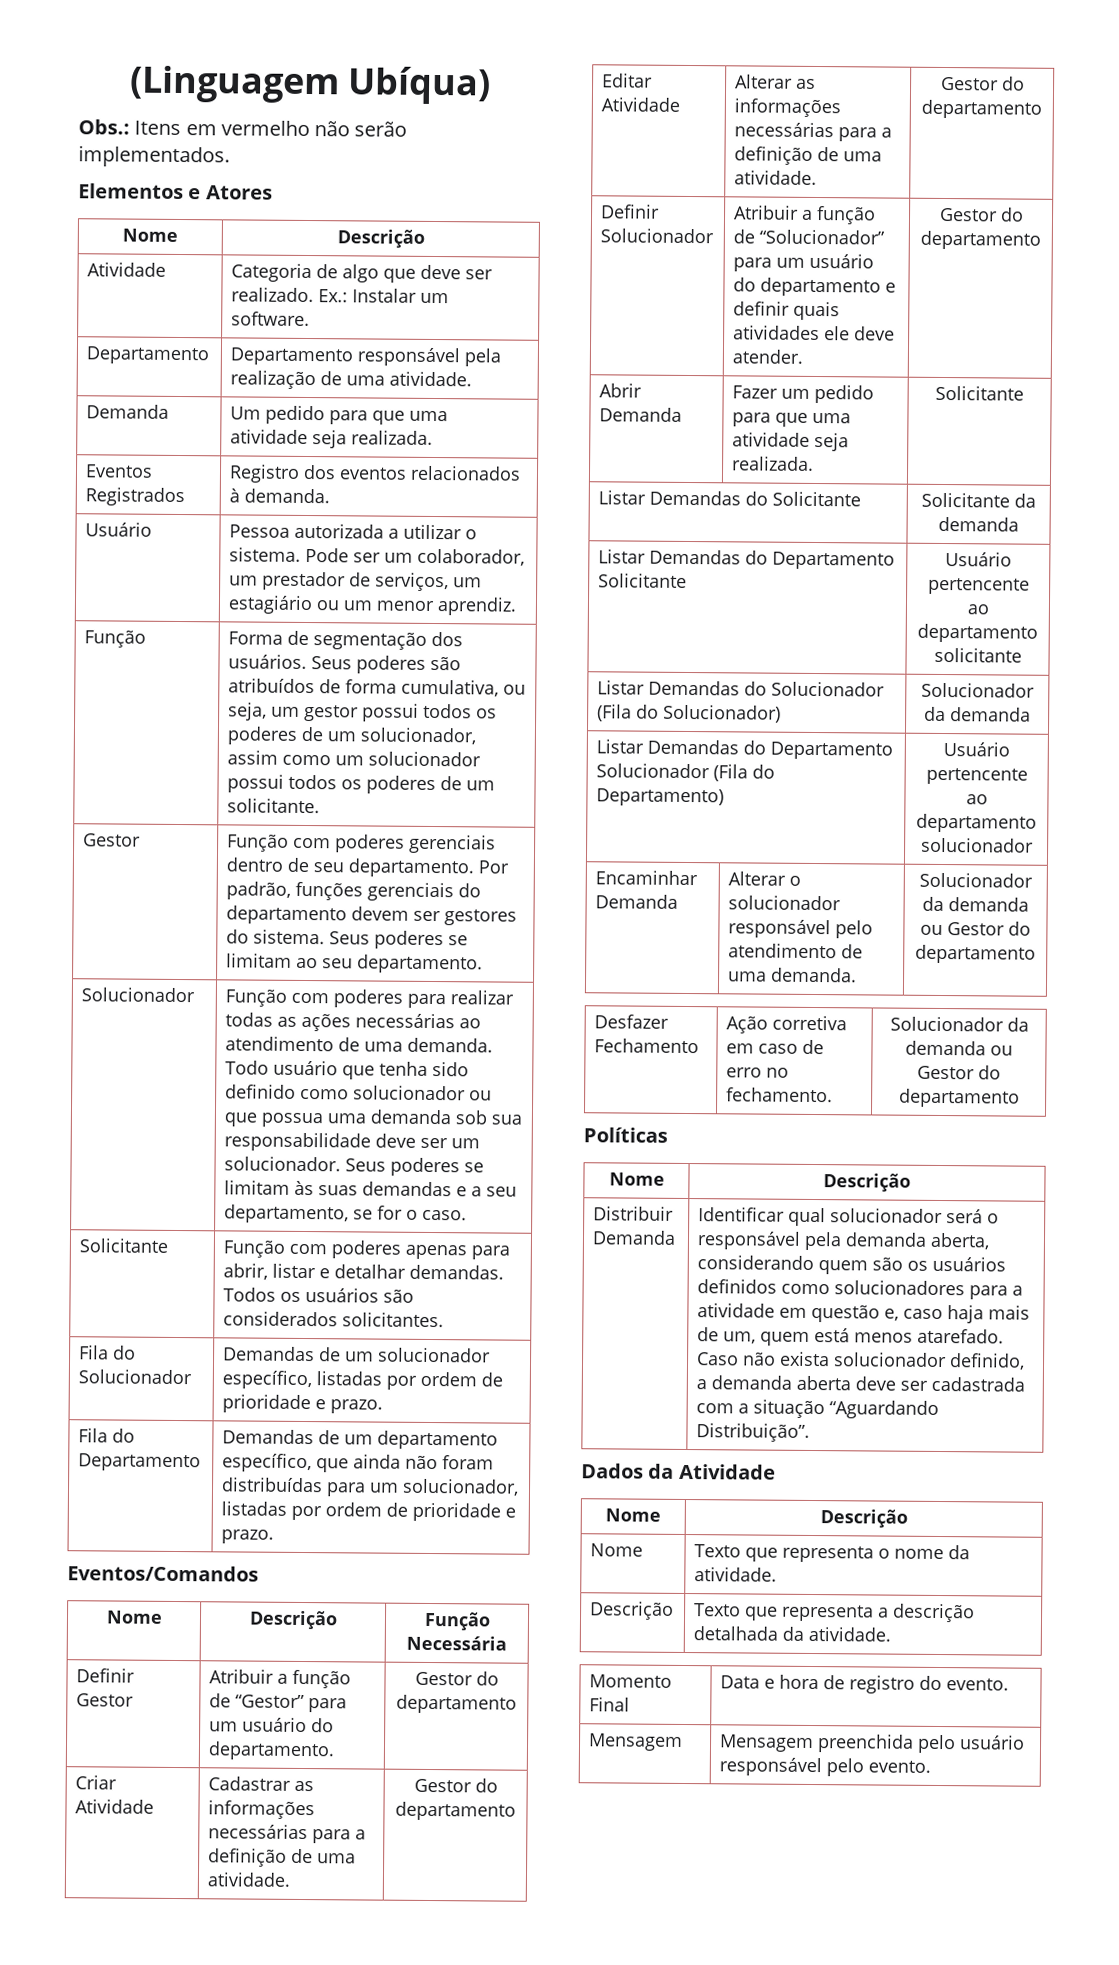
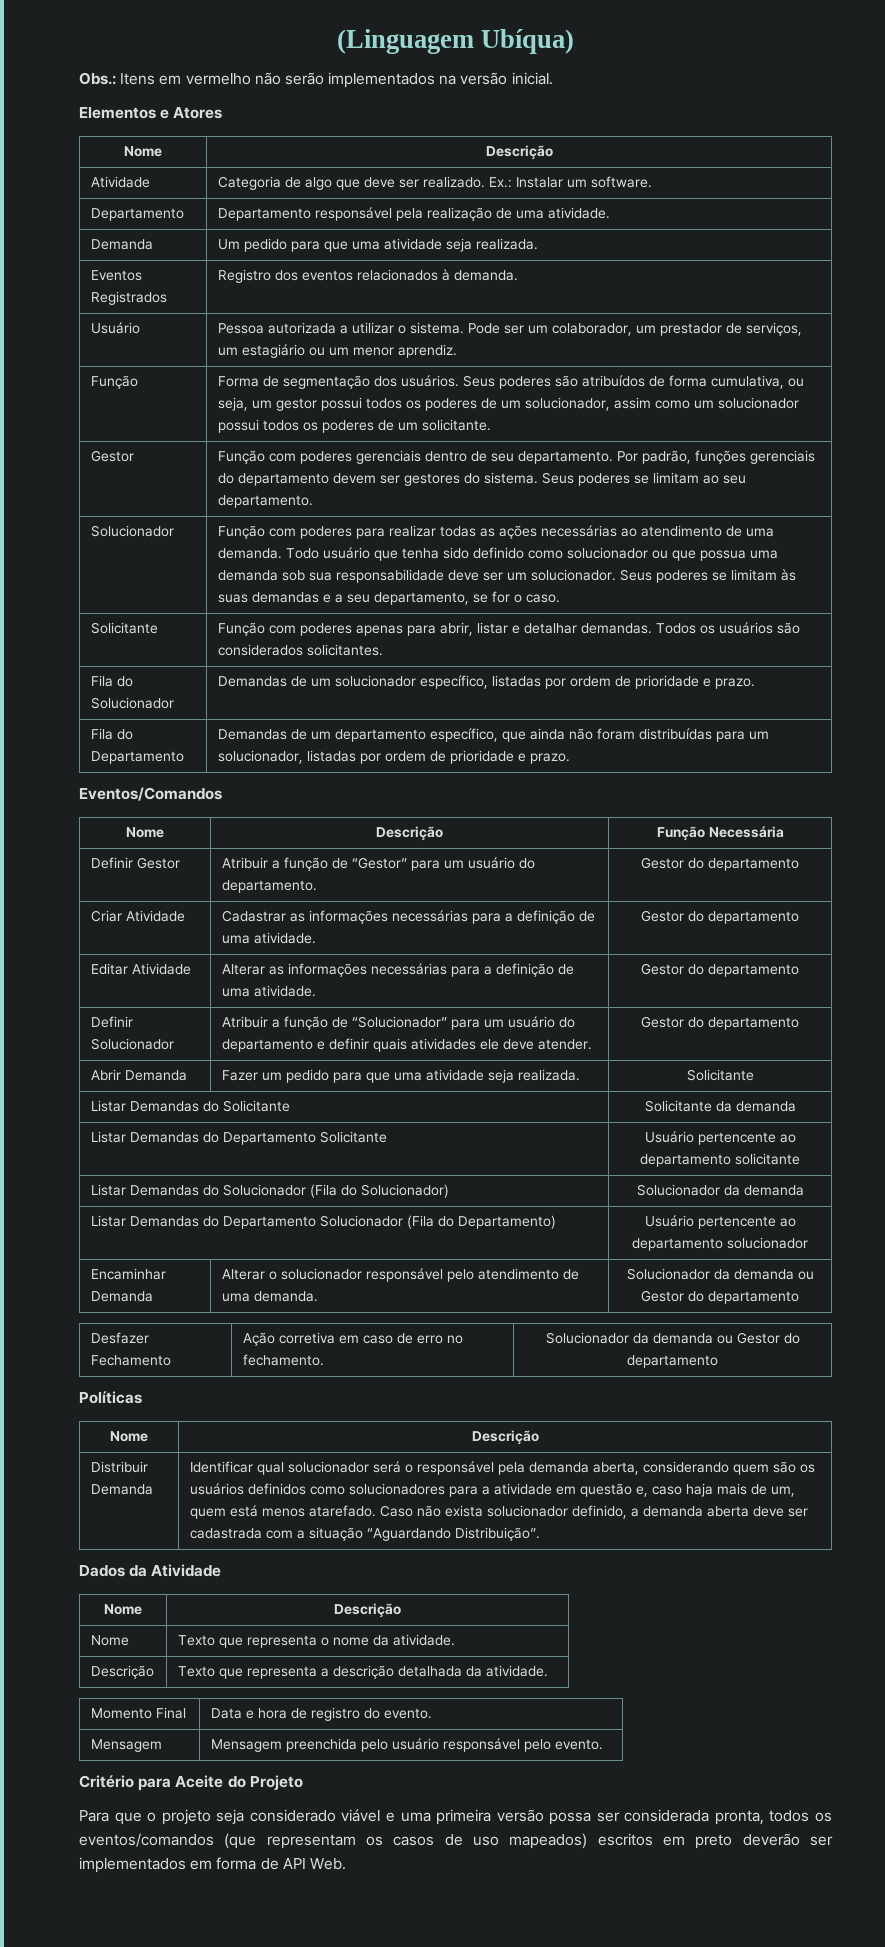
- Obs.: Itens em vermelho não serão implementados.
+ Obs.: Itens em vermelho não serão implementados na versão inicial.
+ Critério para Aceite do Projeto
+ Para que o projeto seja considerado viável e uma primeira versão possa ser considerada pronta, todos os eventos/comandos (que representam os casos de uso mapeados) escritos em preto deverão ser implementados em forma de API Web.

